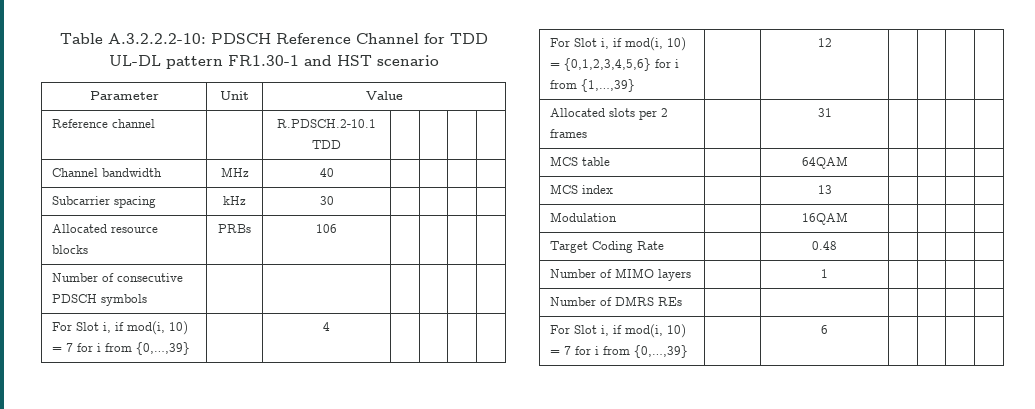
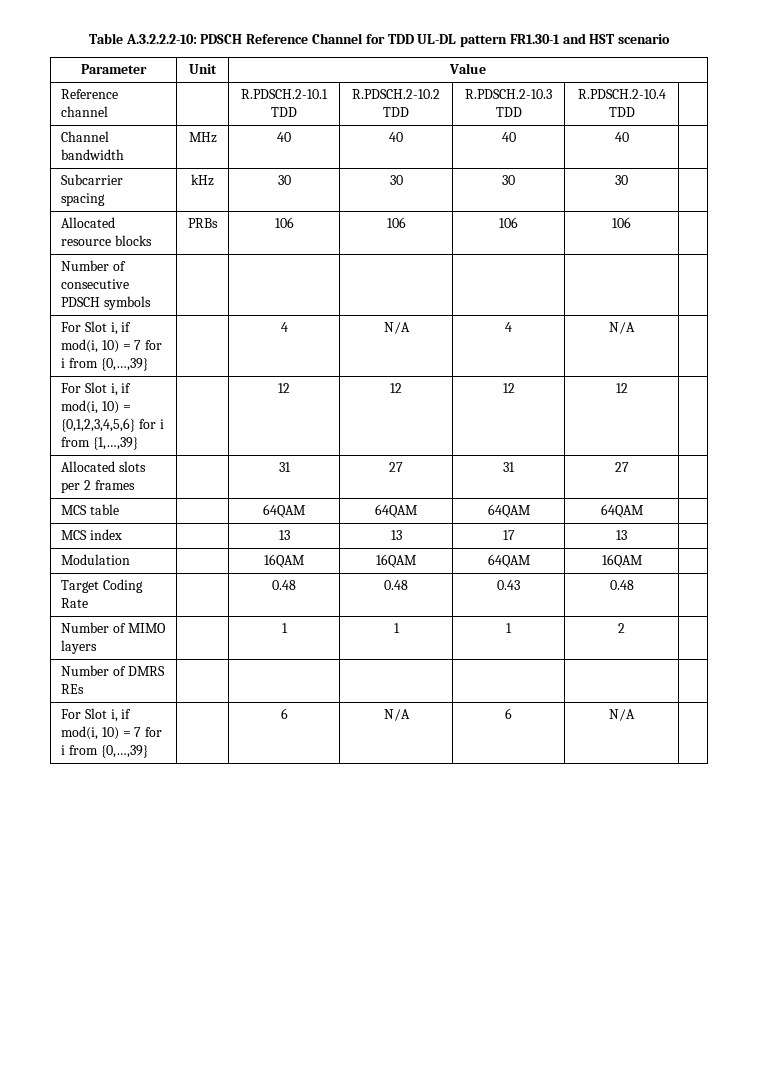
- Reference channel | | R.PDSCH.2-10.1 TDD | | | |
+ Reference channel | | R.PDSCH.2-10.1 TDD | R.PDSCH.2-10.2 TDD | R.PDSCH.2-10.3 TDD | R.PDSCH.2-10.4 TDD |
- Channel bandwidth | MHz | 40 | | | |
+ Channel bandwidth | MHz | 40 | 40 | 40 | 40 |
- Subcarrier spacing | kHz | 30 | | | |
+ Subcarrier spacing | kHz | 30 | 30 | 30 | 30 |
- Allocated resource blocks | PRBs | 106 | | | |
+ Allocated resource blocks | PRBs | 106 | 106 | 106 | 106 |
- For Slot i, if mod(i, 10) = 7 for i from {0,…,39} | | 4 | | | |
+ For Slot i, if mod(i, 10) = 7 for i from {0,…,39} | | 4 | N/A | 4 | N/A |
- For Slot i, if mod(i, 10) = {0,1,2,3,4,5,6} for i from {1,…,39} | | 12 | | | |
+ For Slot i, if mod(i, 10) = {0,1,2,3,4,5,6} for i from {1,…,39} | | 12 | 12 | 12 | 12 |
- Allocated slots per 2 frames | | 31 | | | |
+ Allocated slots per 2 frames | | 31 | 27 | 31 | 27 |
- MCS table | | 64QAM | | | |
+ MCS table | | 64QAM | 64QAM | 64QAM | 64QAM |
- MCS index | | 13 | | | |
+ MCS index | | 13 | 13 | 17 | 13 |
- Modulation | | 16QAM | | | |
+ Modulation | | 16QAM | 16QAM | 64QAM | 16QAM |
- Target Coding Rate | | 0.48 | | | |
+ Target Coding Rate | | 0.48 | 0.48 | 0.43 | 0.48 |
- Number of MIMO layers | | 1 | | | |
+ Number of MIMO layers | | 1 | 1 | 1 | 2 |
- For Slot i, if mod(i, 10) = 7 for i from {0,…,39} | | 6 | | | |
+ For Slot i, if mod(i, 10) = 7 for i from {0,…,39} | | 6 | N/A | 6 | N/A |

